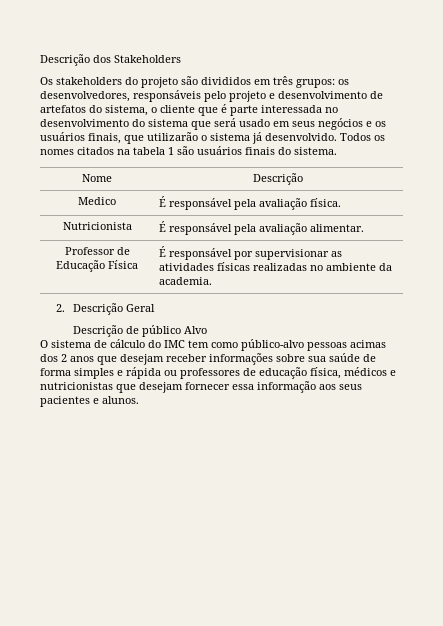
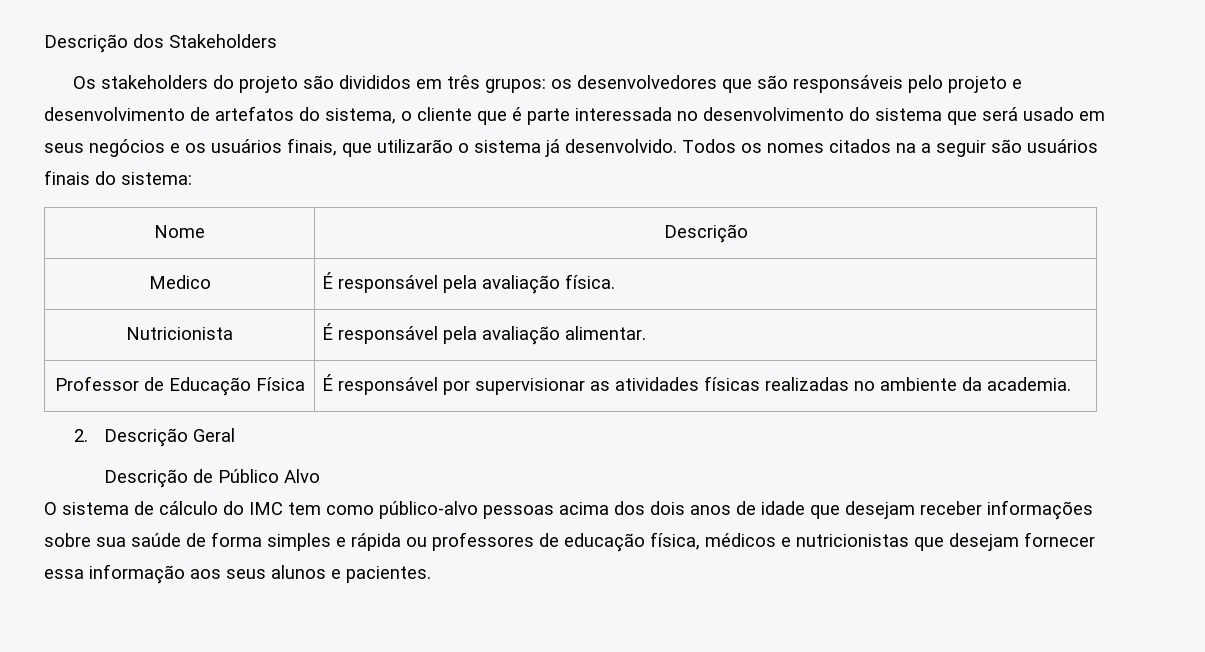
- Os stakeholders do projeto são divididos em três grupos: os desenvolvedores, responsáveis pelo projeto e desenvolvimento de artefatos do sistema, o cliente que é parte interessada no desenvolvimento do sistema que será usado em seus negócios e os usuários finais, que utilizarão o sistema já desenvolvido.
+ Os stakeholders do projeto são divididos em três grupos: os desenvolvedores que são responsáveis pelo projeto e desenvolvimento de artefatos do sistema, o cliente que é parte interessada no desenvolvimento do sistema que será usado em seus negócios e os usuários finais, que utilizarão o sistema já desenvolvido.
- Todos os nomes citados na tabela 1 são usuários finais do sistema.
+ Todos os nomes citados na a seguir são usuários finais do sistema:
- Descrição de público Alvo
+ Descrição de Público Alvo
- O sistema de cálculo do IMC tem como público-alvo pessoas acimas dos 2 anos que desejam receber informações sobre sua saúde de forma simples e rápida ou professores de educação física, médicos e nutricionistas que desejam fornecer essa informação aos seus pacientes e alunos.
+ O sistema de cálculo do IMC tem como público-alvo pessoas acima dos dois anos de idade que desejam receber informações sobre sua saúde de forma simples e rápida ou professores de educação física, médicos e nutricionistas que desejam fornecer essa informação aos seus alunos e pacientes.

